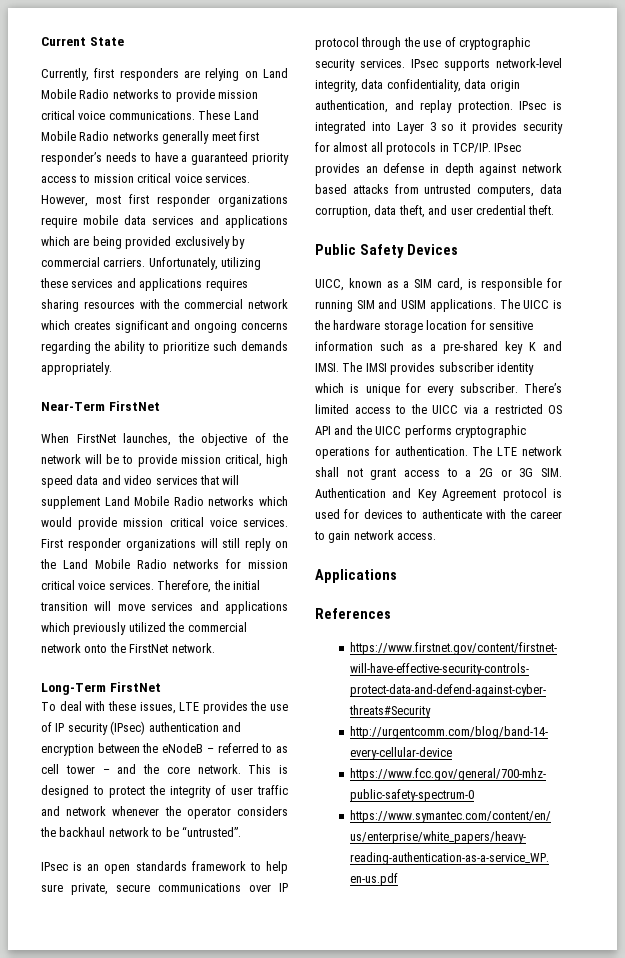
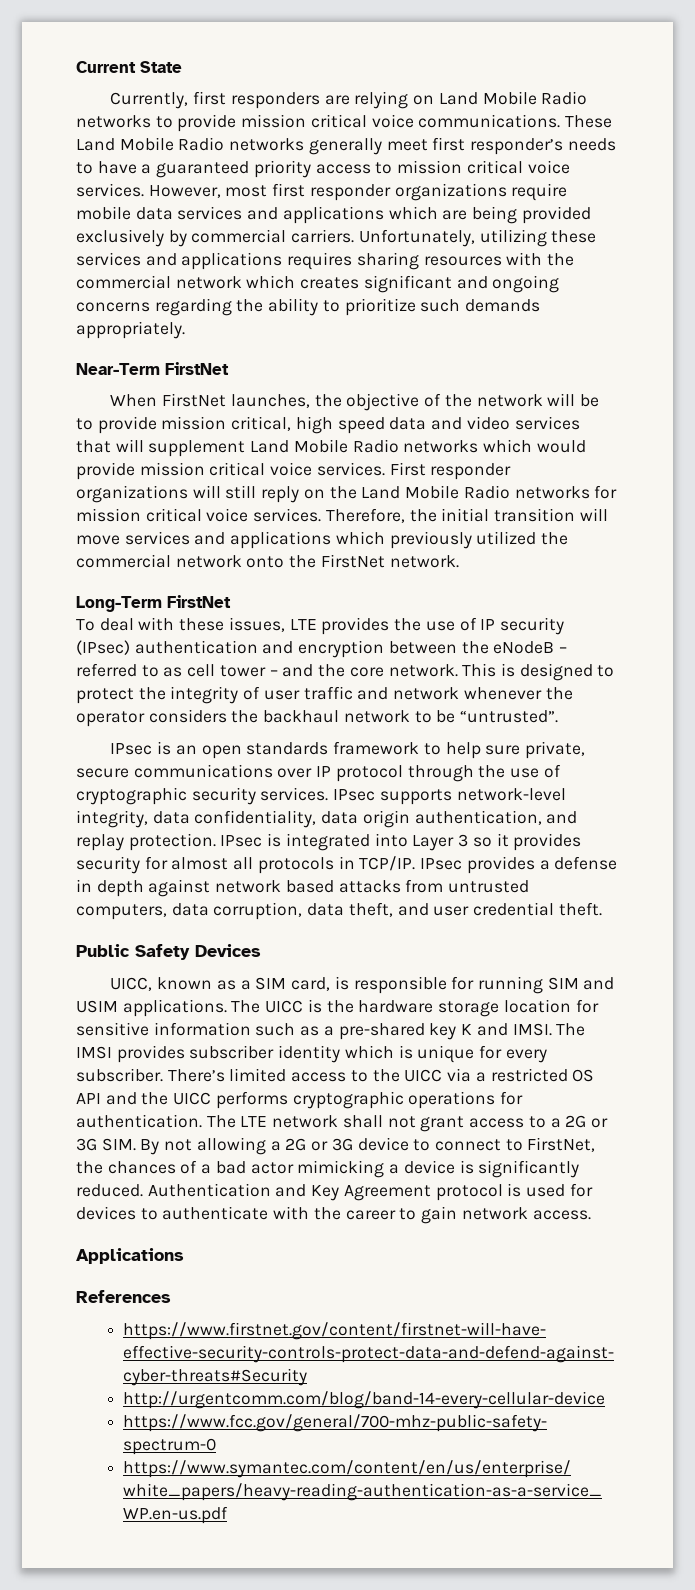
- IPsec provides an defense in depth against network based attacks from untrusted computers, data corruption, data theft, and user credential theft.
+ IPsec provides a defense in depth against network based attacks from untrusted computers, data corruption, data theft, and user credential theft.
- The LTE network shall not grant access to a 2G or 3G SIM. Authentication and Key Agreement protocol is used for devices to authenticate with the career to gain network access.
+ The LTE network shall not grant access to a 2G or 3G SIM. By not allowing a 2G or 3G device to connect to FirstNet, the chances of a bad actor mimicking a device is significantly reduced. Authentication and Key Agreement protocol is used for devices to authenticate with the career to gain network access.

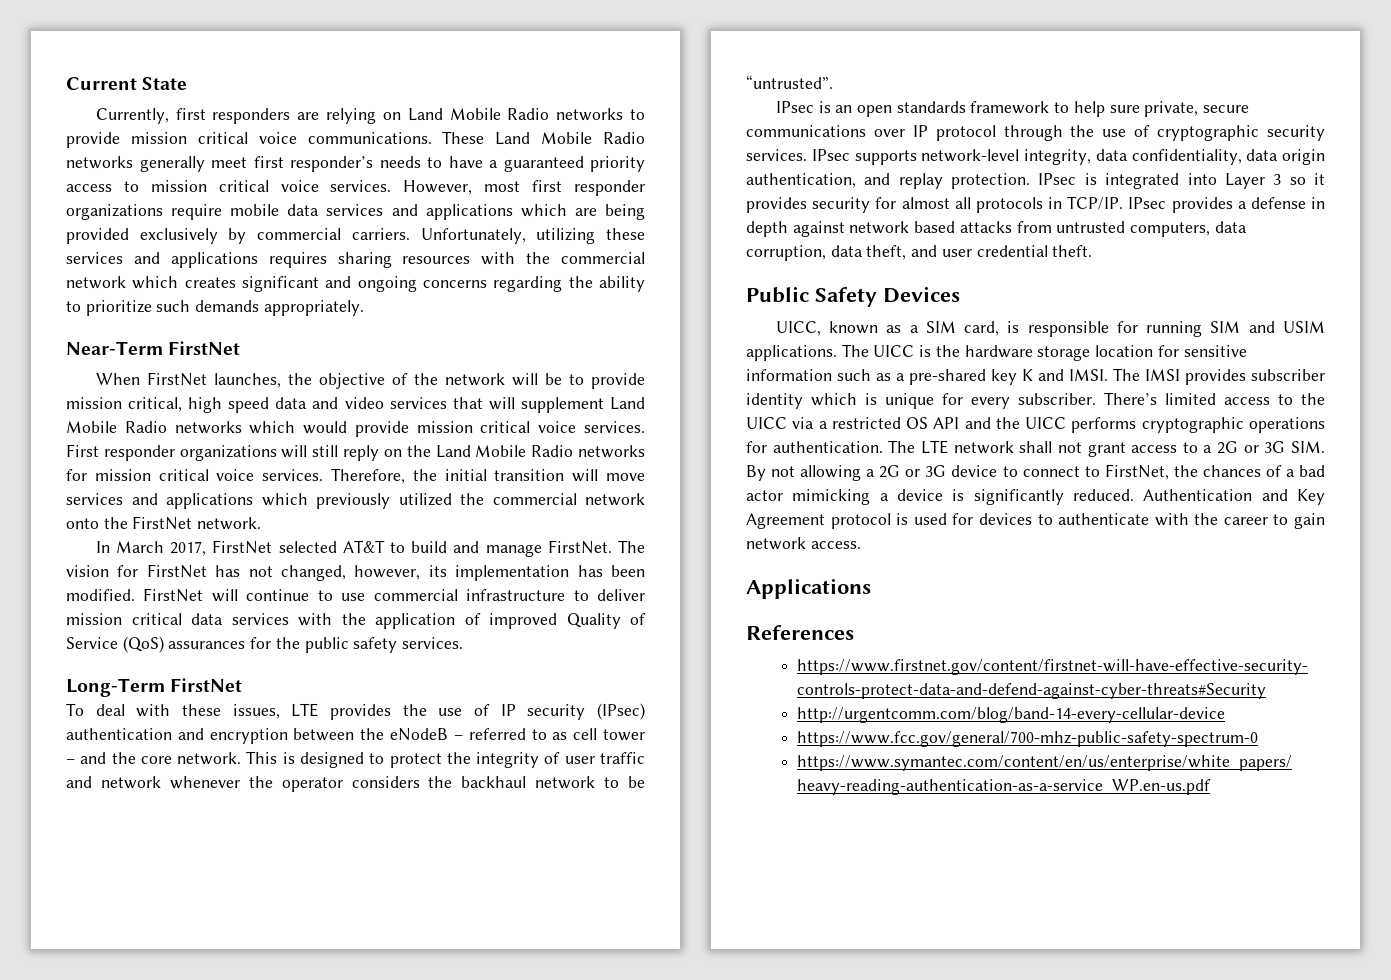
+ In March 2017, FirstNet selected AT&T to build and manage FirstNet. The vision for FirstNet has not changed, however, its implementation has been modified. FirstNet will continue to use commercial infrastructure to deliver mission critical data services with the application of improved Quality of Service (QoS) assurances for the public safety services.

